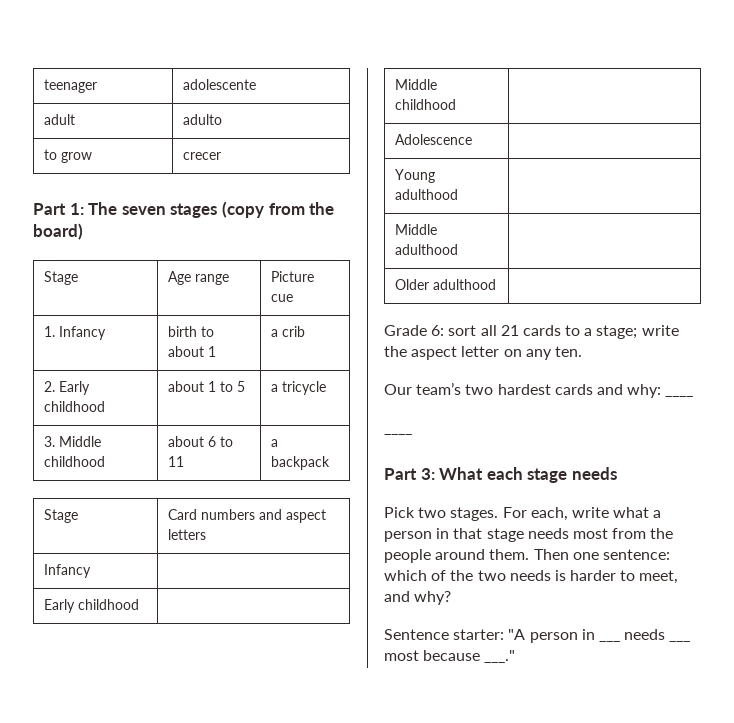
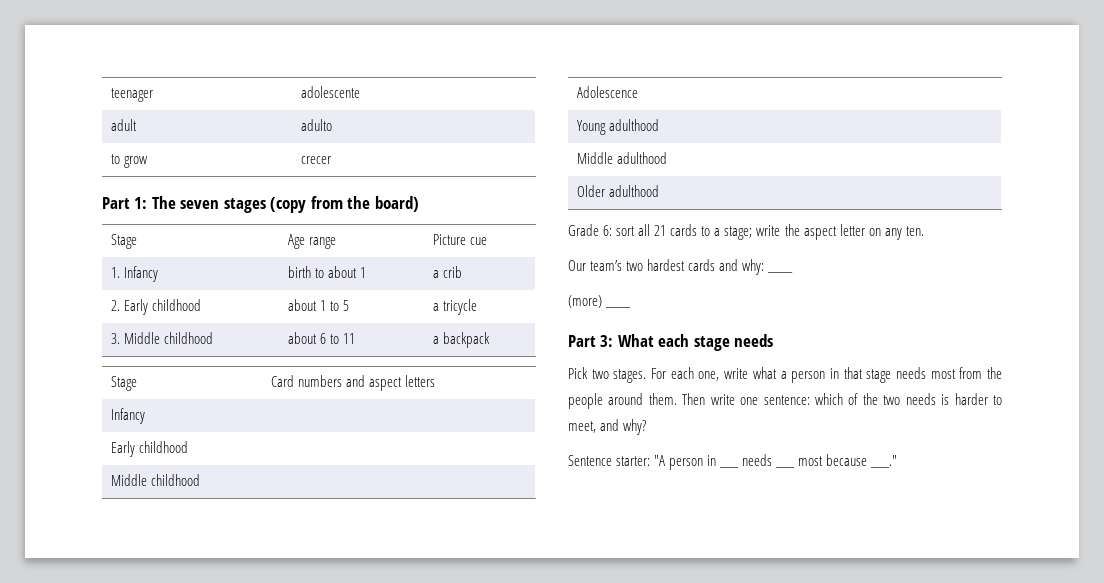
  Our team’s two hardest cards and why: ____
- ____
+ (more) ____
- For each, write what a person in that stage needs most from the people around them.
+ For each one, write what a person in that stage needs most from the people around them.
- Then one sentence: which of the two needs is harder to meet, and why?
+ Then write one sentence: which of the two needs is harder to meet, and why?

